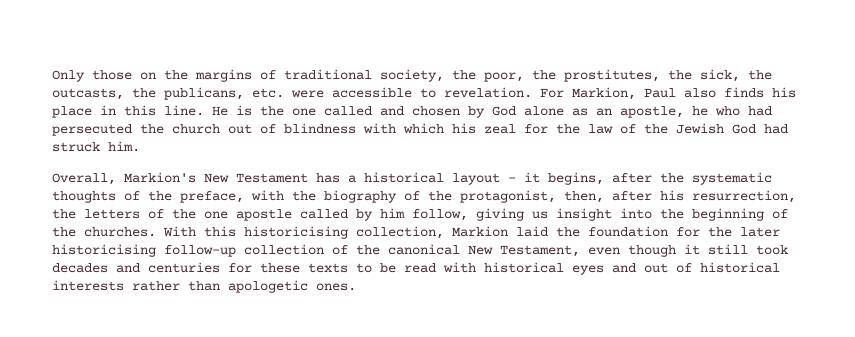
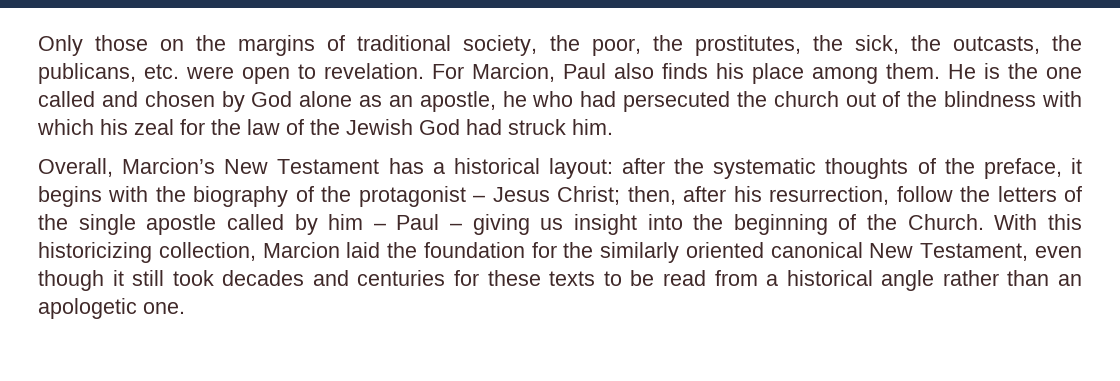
- Only those on the margins of traditional society, the poor, the prostitutes, the sick, the outcasts, the publicans, etc. were accessible to revelation.
+ Only those on the margins of traditional society, the poor, the prostitutes, the sick, the outcasts, the publicans, etc. were open to revelation.
- For Markion, Paul also finds his place in this line.
+ For Marcion, Paul also finds his place among them.
- He is the one called and chosen by God alone as an apostle, he who had persecuted the church out of blindness with which his zeal for the law of the Jewish God had struck him.
+ He is the one called and chosen by God alone as an apostle, he who had persecuted the church out of the blindness with which his zeal for the law of the Jewish God had struck him.
- Overall, Markion's New Testament has a historical layout - it begins, after the systematic thoughts of the preface, with the biography of the protagonist, then, after his resurrection, the letters of the one apostle called by him follow, giving us insight into the beginning of the churches.
+ Overall, Marcion’s New Testament has a historical layout: after the systematic thoughts of the preface, it begins with the biography of the protagonist – Jesus Christ; then, after his resurrection, follow the letters of the single apostle called by him – Paul – giving us insight into the beginning of the Church.
- With this historicising collection, Markion laid the foundation for the later historicising follow-up collection of the canonical New Testament, even though it still took decades and centuries for these texts to be read with historical eyes and out of historical interests rather than apologetic ones.
+ With this historicizing collection, Marcion laid the foundation for the similarly oriented canonical New Testament, even though it still took decades and centuries for these texts to be read from a historical angle rather than an apologetic one.

